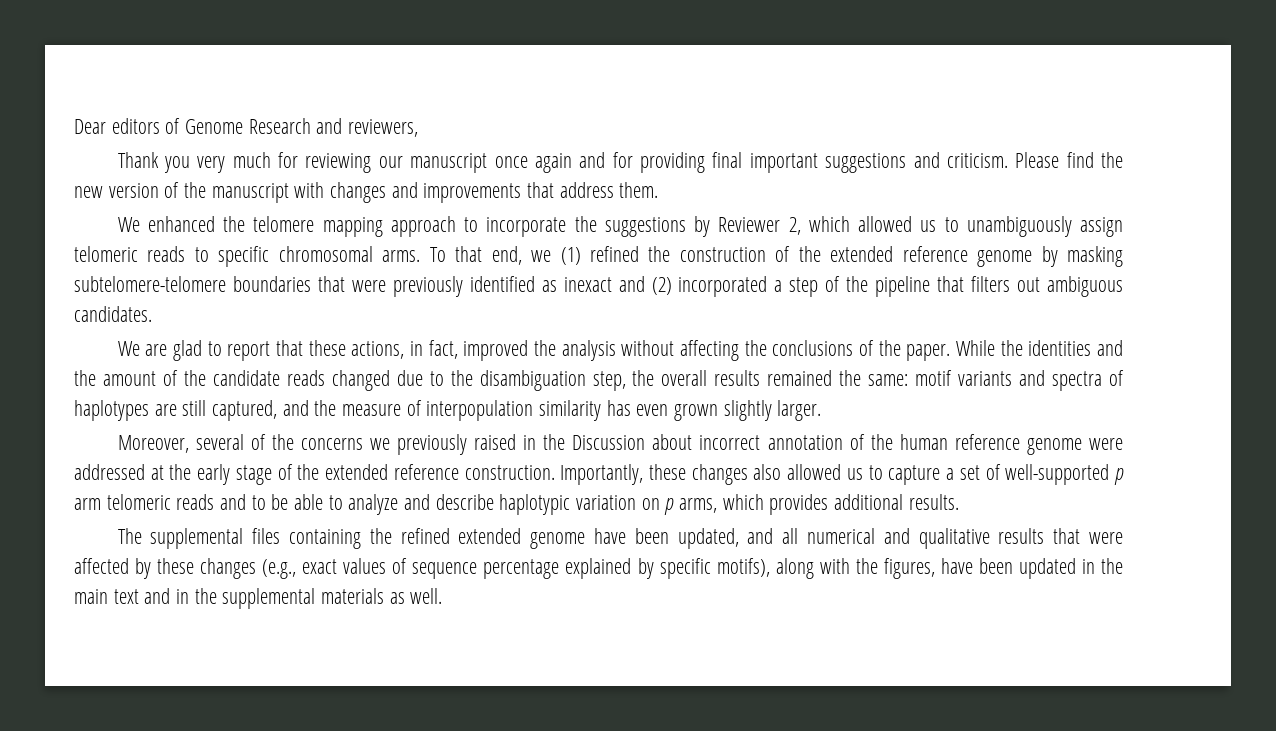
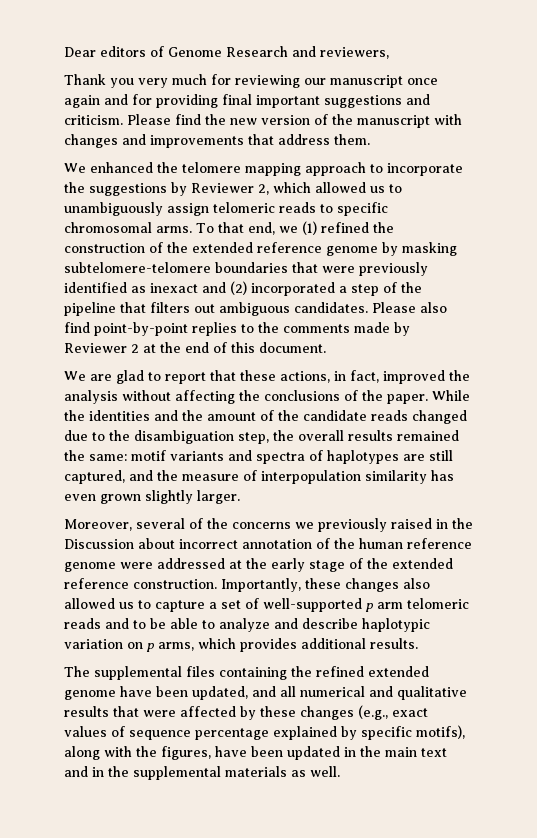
+ Please also find point-by-point replies to the comments made by Reviewer 2 at the end of this document.

